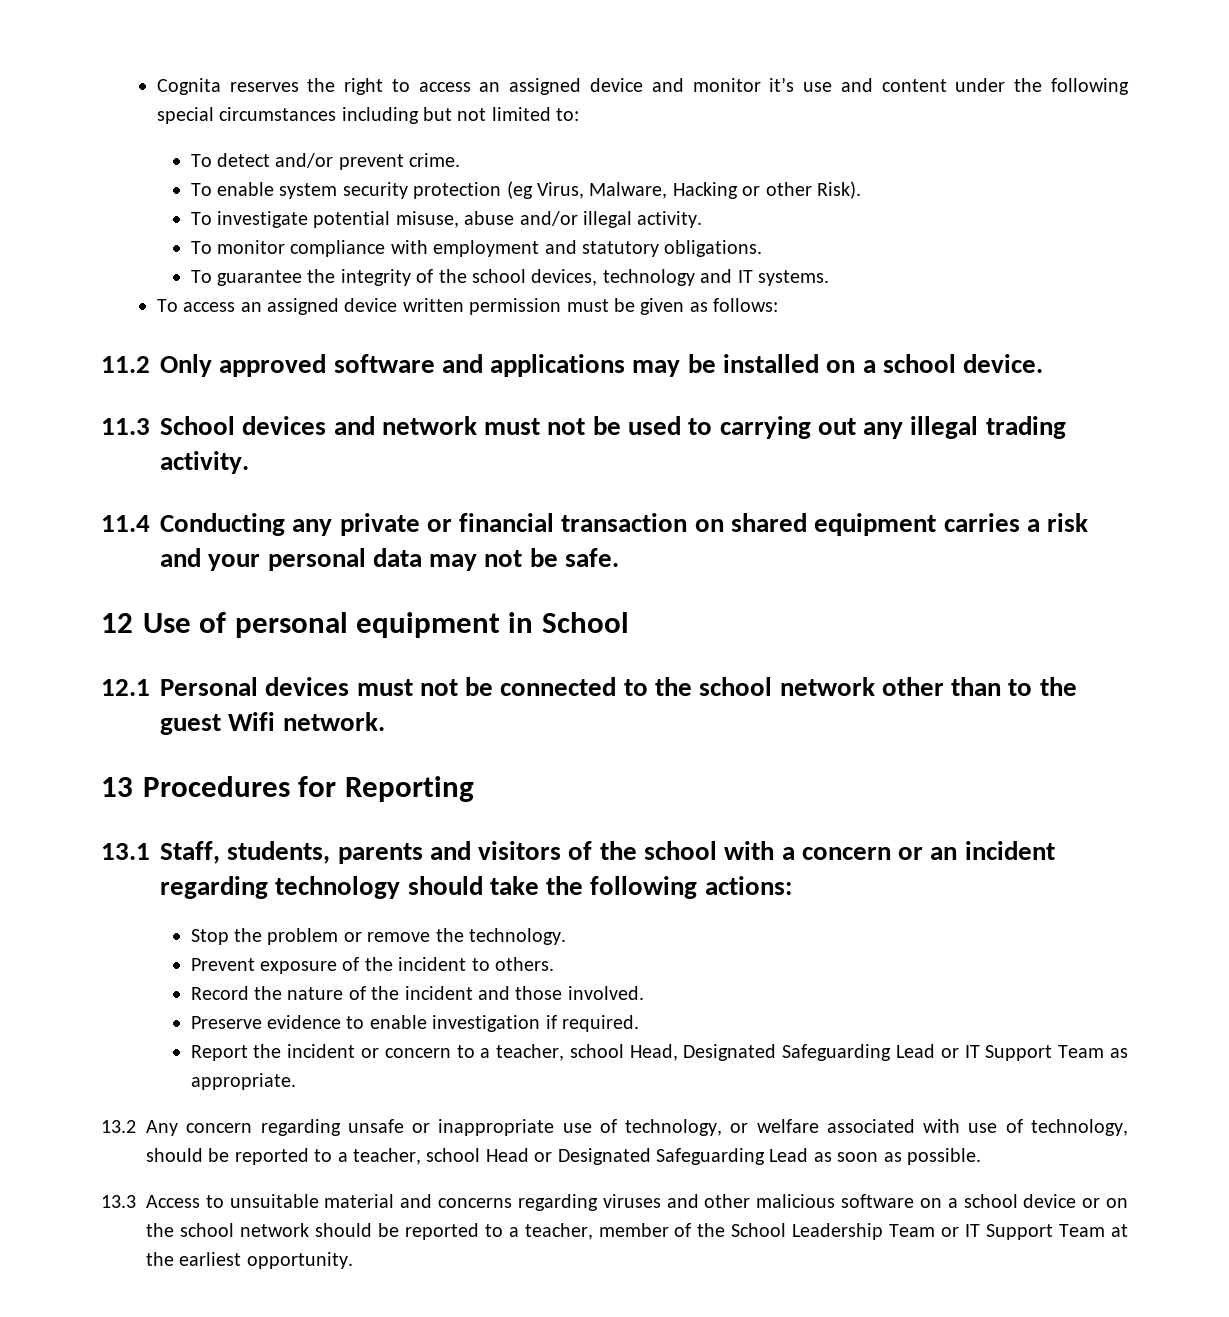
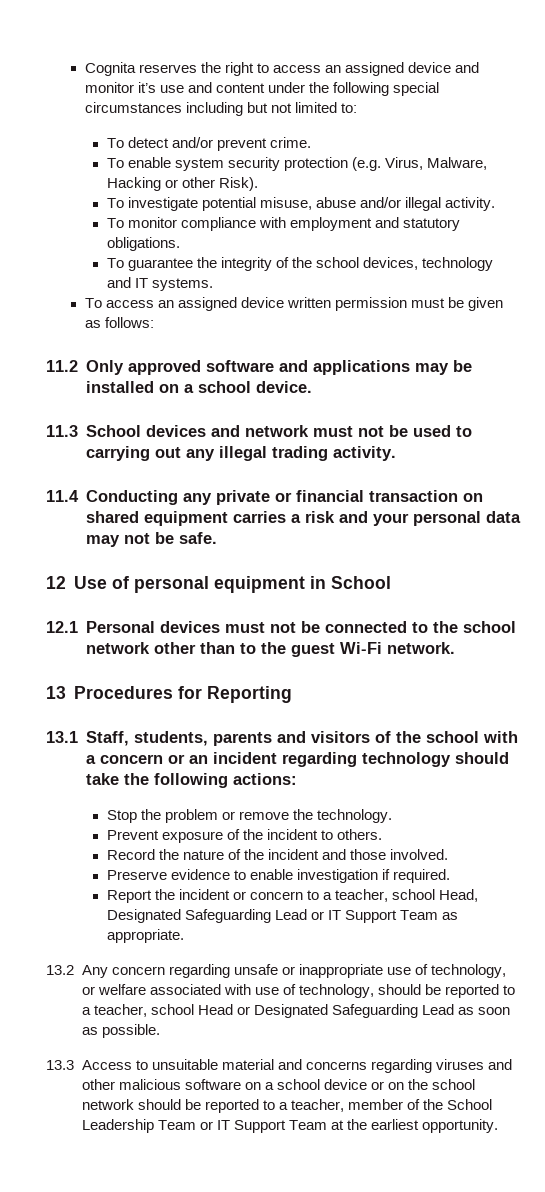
- To enable system security protection (eg Virus, Malware, Hacking or other Risk).
+ To enable system security protection (e.g. Virus, Malware, Hacking or other Risk).
- 12.1 Personal devices must not be connected to the school network other than to the guest Wifi network.
+ 12.1 Personal devices must not be connected to the school network other than to the guest Wi-Fi network.

